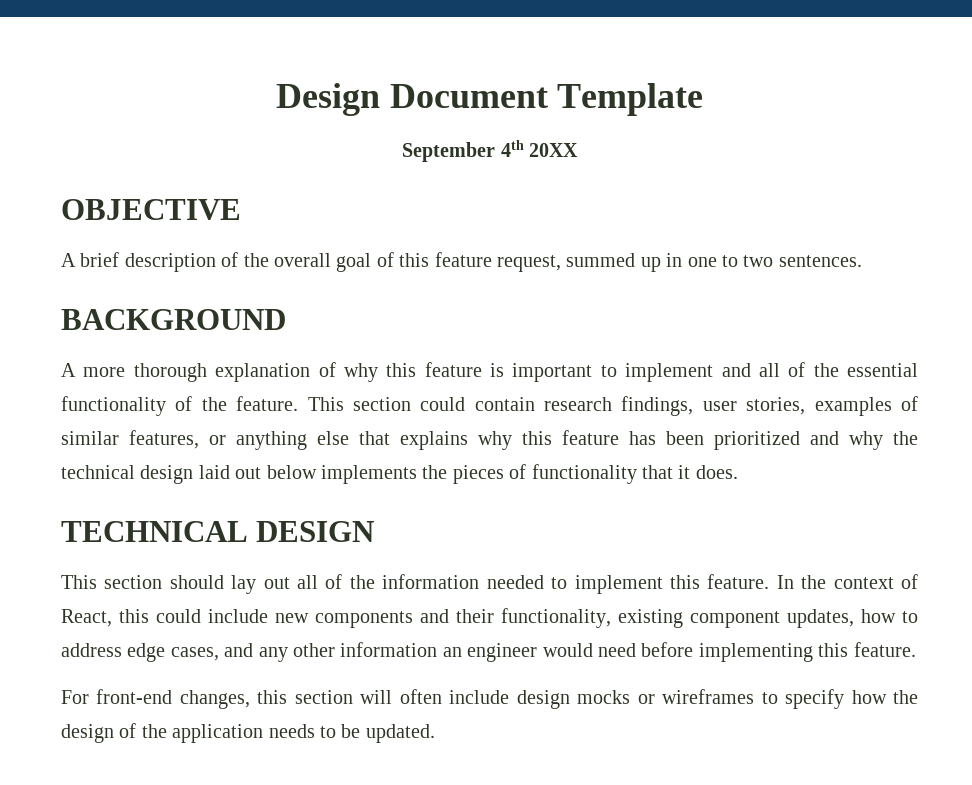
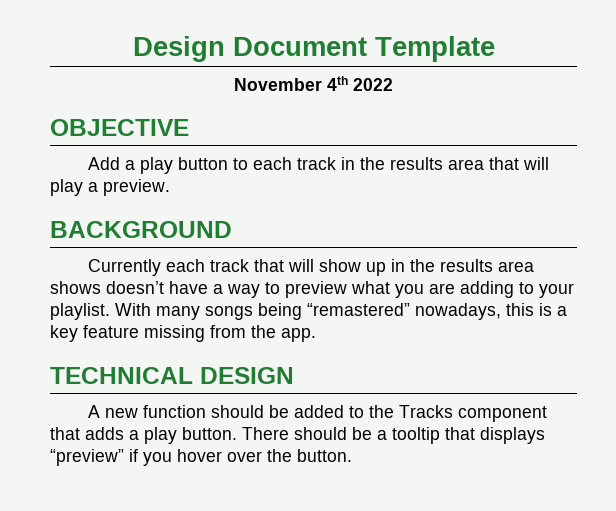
- September 4th 20XX
+ November 4th 2022
  OBJECTIVE
- A brief description of the overall goal of this feature request, summed up in one to two sentences.
+ Add a play button to each track in the results area that will play a preview.
  BACKGROUND
- A more thorough explanation of why this feature is important to implement and all of the essential functionality of the feature. This section could contain research findings, user stories, examples of similar features, or anything else that explains why this feature has been prioritized and why the technical design laid out below implements the pieces of functionality that it does.
+ Currently each track that will show up in the results area shows doesn’t have a way to preview what you are adding to your playlist. With many songs being “remastered” nowadays, this is a key feature missing from the app.
  TECHNICAL DESIGN
- This section should lay out all of the information needed to implement this feature. In the context of React, this could include new components and their functionality, existing component updates, how to address edge cases, and any other information an engineer would need before implementing this feature.
- For front-end changes, this section will often include design mocks or wireframes to specify how the design of the application needs to be updated.
+ A new function should be added to the Tracks component that adds a play button. There should be a tooltip that displays “preview” if you hover over the button.

